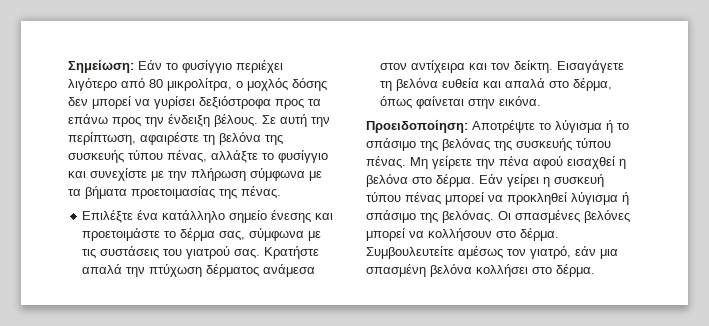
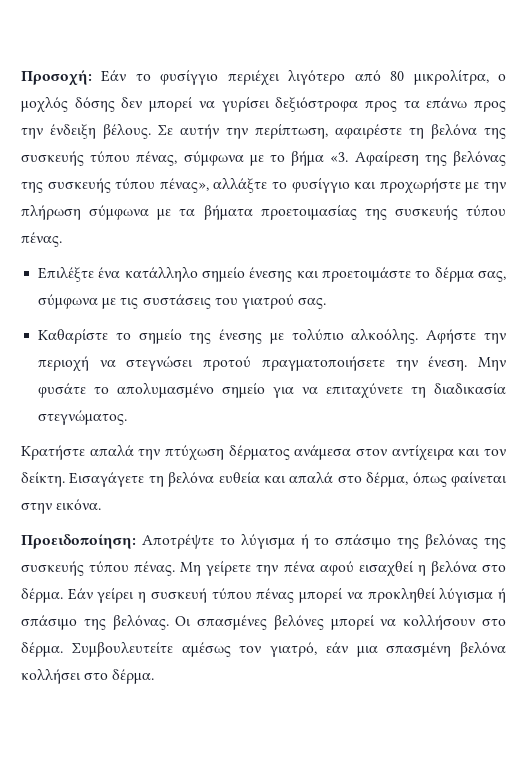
- Σημείωση: Εάν το φυσίγγιο περιέχει λιγότερο από 80 μικρολίτρα, ο μοχλός δόσης δεν μπορεί να γυρίσει δεξιόστροφα προς τα επάνω προς την ένδειξη βέλους.
+ Προσοχή: Εάν το φυσίγγιο περιέχει λιγότερο από 80 μικρολίτρα, ο μοχλός δόσης δεν μπορεί να γυρίσει δεξιόστροφα προς τα επάνω προς την ένδειξη βέλους.
- Σε αυτή την περίπτωση, αφαιρέστε τη βελόνα της συσκευής τύπου πένας, αλλάξτε το φυσίγγιο και συνεχίστε με την πλήρωση σύμφωνα με τα βήματα προετοιμασίας της πένας.
+ Σε αυτήν την περίπτωση, αφαιρέστε τη βελόνα της συσκευής τύπου πένας, σύμφωνα με το βήμα «3. Αφαίρεση της βελόνας της συσκευής τύπου πένας», αλλάξτε το φυσίγγιο και προχωρήστε με την πλήρωση σύμφωνα με τα βήματα προετοιμασίας της συσκευής τύπου πένας.
- Επιλέξτε ένα κατάλληλο σημείο ένεσης και προετοιμάστε το δέρμα σας, σύμφωνα με τις συστάσεις του γιατρού σας. Κρατήστε απαλά την πτύχωση δέρματος ανάμεσα στον αντίχειρα και τον δείκτη.
+ Επιλέξτε ένα κατάλληλο σημείο ένεσης και προετοιμάστε το δέρμα σας, σύμφωνα με τις συστάσεις του γιατρού σας.
+ Καθαρίστε το σημείο της ένεσης με τολύπιο αλκοόλης. Αφήστε την περιοχή να στεγνώσει προτού πραγματοποιήσετε την ένεση. Μην φυσάτε το απολυμασμένο σημείο για να επιταχύνετε τη διαδικασία στεγνώματος.
+ Κρατήστε απαλά την πτύχωση δέρματος ανάμεσα στον αντίχειρα και τον δείκτη.

